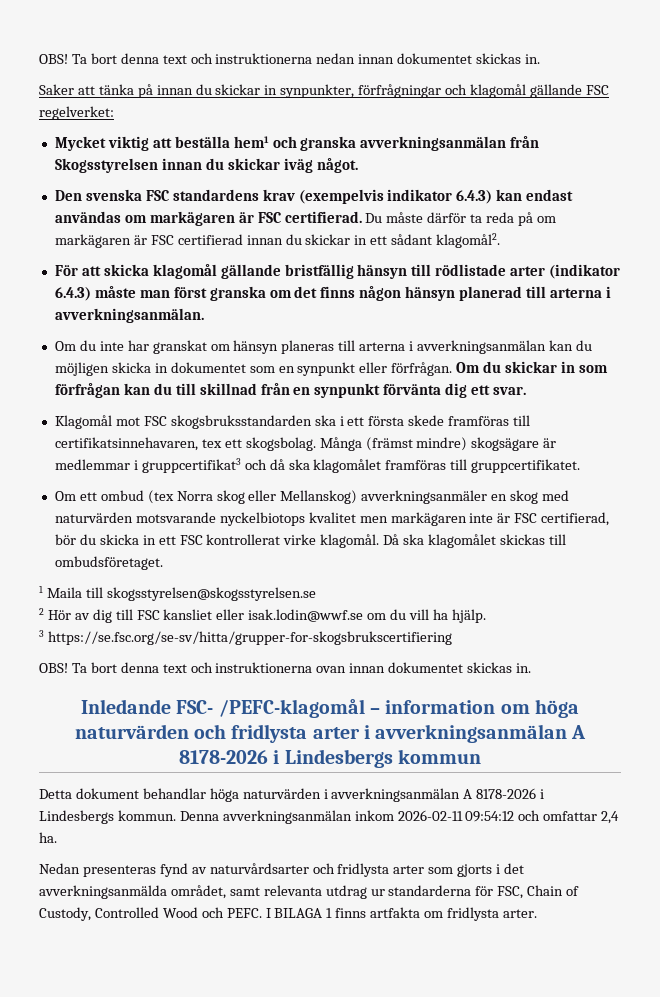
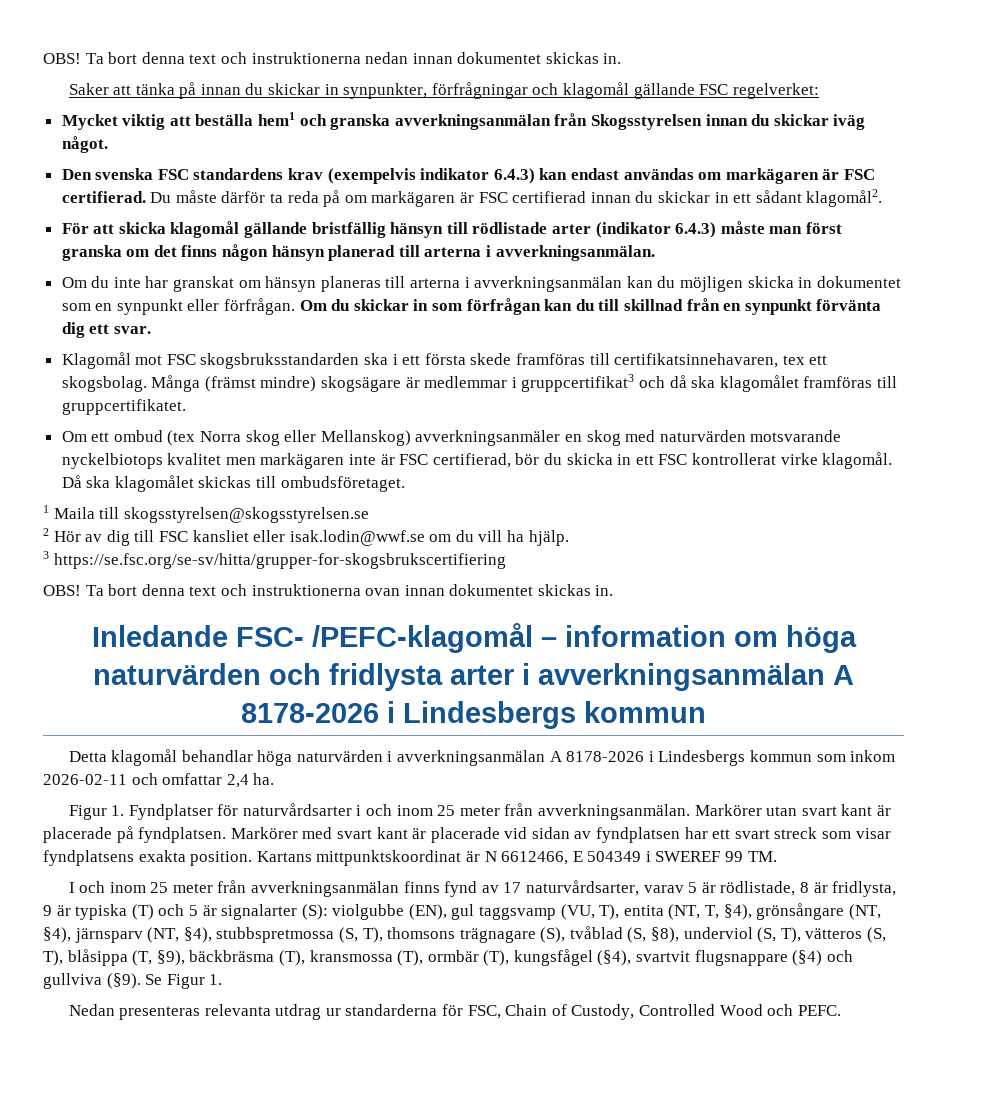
- Detta dokument behandlar höga naturvärden i avverkningsanmälan A 8178-2026 i Lindesbergs kommun. Denna avverkningsanmälan inkom 2026-02-11 09:54:12 och omfattar 2,4 ha.
+ Detta klagomål behandlar höga naturvärden i avverkningsanmälan A 8178-2026 i Lindesbergs kommun som inkom 2026-02-11 och omfattar 2,4 ha.
- Nedan presenteras fynd av naturvårdsarter och fridlysta arter som gjorts i det avverkningsanmälda området, samt relevanta utdrag ur standarderna för FSC, Chain of Custody, Controlled Wood och PEFC. I BILAGA 1 finns artfakta om fridlysta arter.
+ Figur 1. Fyndplatser för naturvårdsarter i och inom 25 meter från avverkningsanmälan. Markörer utan svart kant är placerade på fyndplatsen. Markörer med svart kant är placerade vid sidan av fyndplatsen har ett svart streck som visar fyndplatsens exakta position. Kartans mittpunktskoordinat är N 6612466, E 504349 i SWEREF 99 TM.
+ I och inom 25 meter från avverkningsanmälan finns fynd av 17 naturvårdsarter, varav 5 är rödlistade, 8 är fridlysta, 9 är typiska (T) och 5 är signalarter (S): violgubbe (EN), gul taggsvamp (VU, T), entita (NT, T, §4), grönsångare (NT, §4), järnsparv (NT, §4), stubbspretmossa (S, T), thomsons trägnagare (S), tvåblad (S, §8), underviol (S, T), vätteros (S, T), blåsippa (T, §9), bäckbräsma (T), kransmossa (T), ormbär (T), kungsfågel (§4), svartvit flugsnappare (§4) och gullviva (§9). Se Figur 1.
+ Nedan presenteras relevanta utdrag ur standarderna för FSC, Chain of Custody, Controlled Wood och PEFC.

